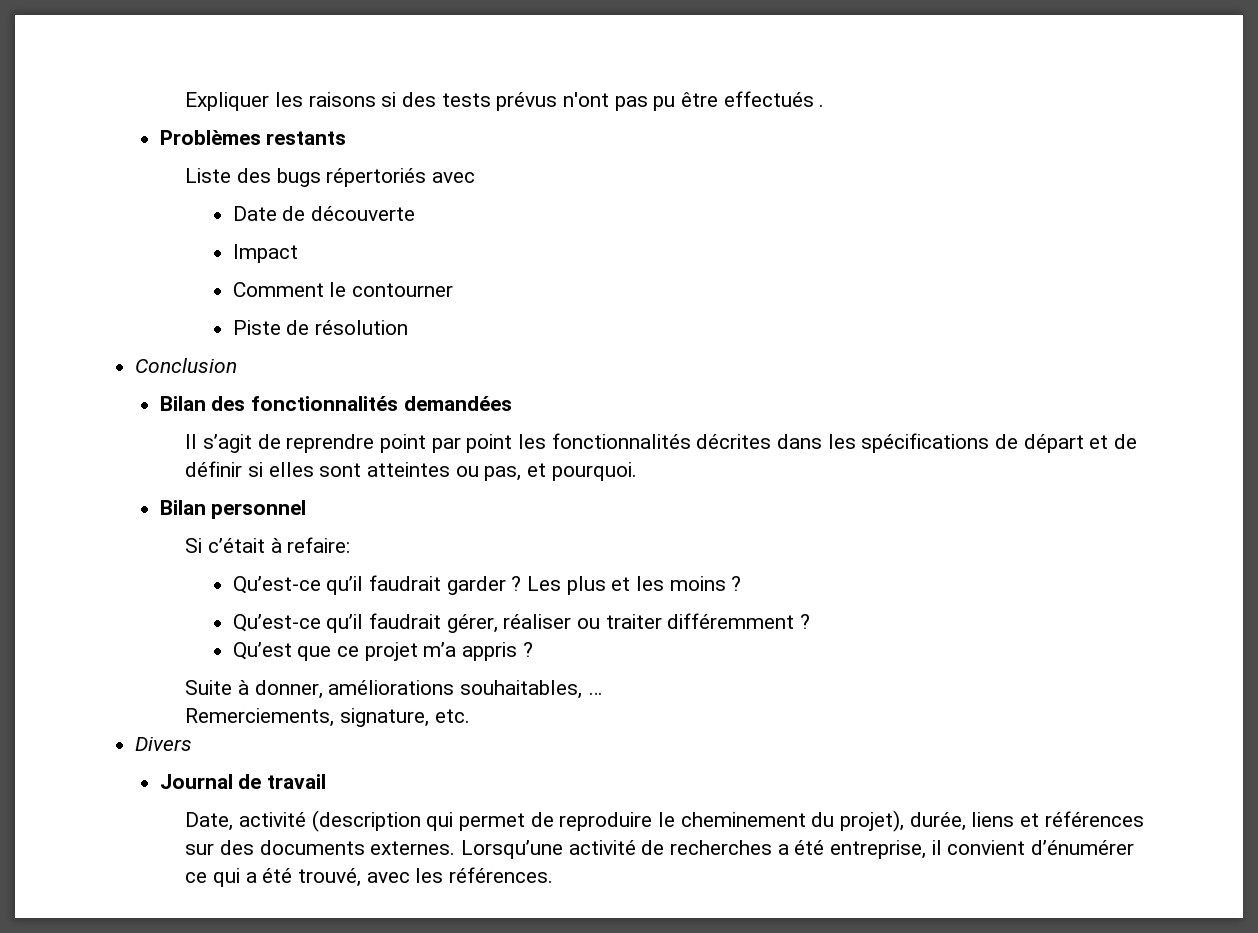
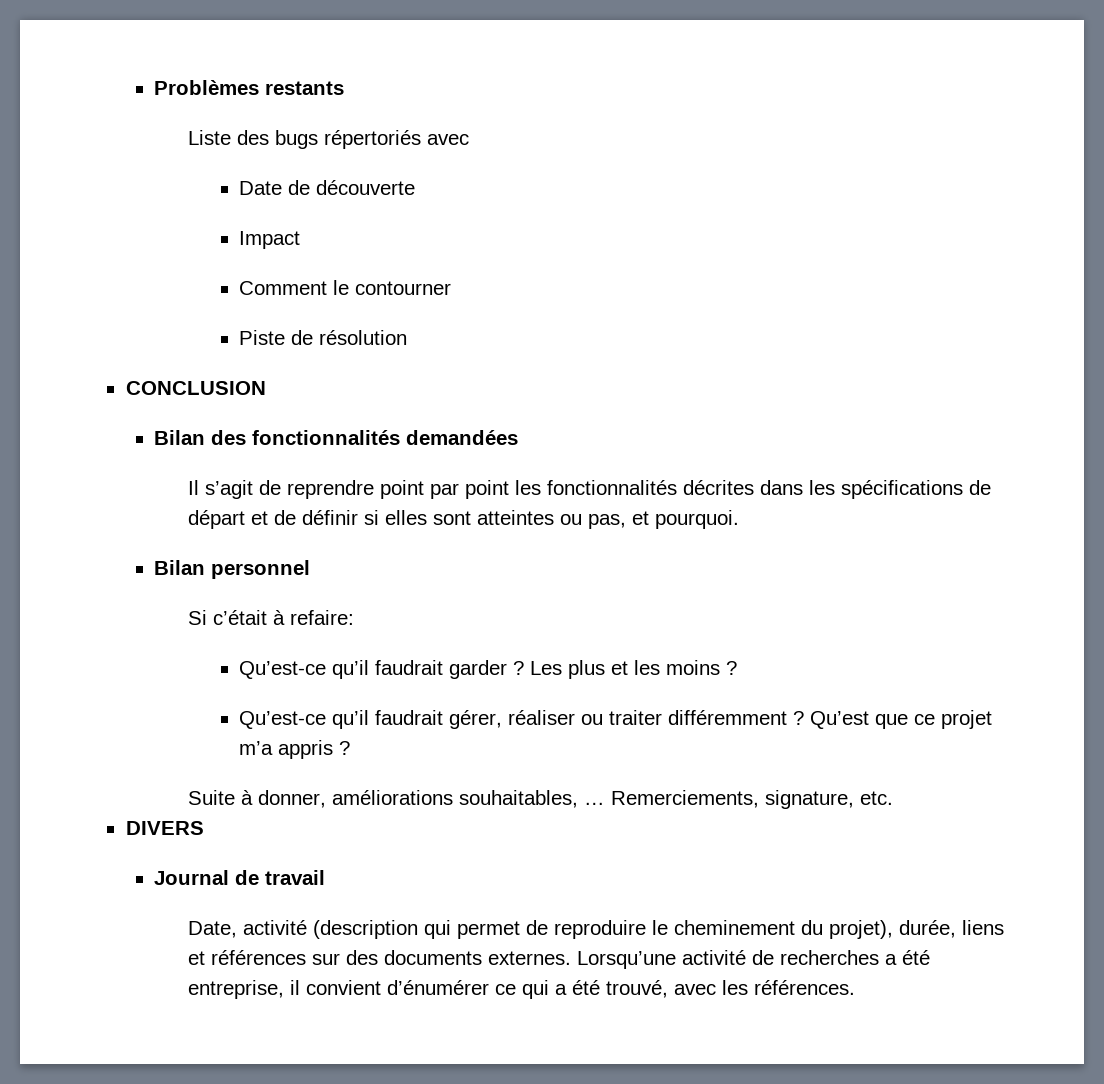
- Expliquer les raisons si des tests prévus n'ont pas pu être effectués .
- Conclusion
+ CONCLUSION
- Qu’est-ce qu’il faudrait gérer, réaliser ou traiter différemment ?
- Qu’est que ce projet m’a appris ?
+ Qu’est-ce qu’il faudrait gérer, réaliser ou traiter différemment ? Qu’est que ce projet m’a appris ?
- Suite à donner, améliorations souhaitables, …
- Remerciements, signature, etc.
+ Suite à donner, améliorations souhaitables, … Remerciements, signature, etc.
- Divers
+ DIVERS

